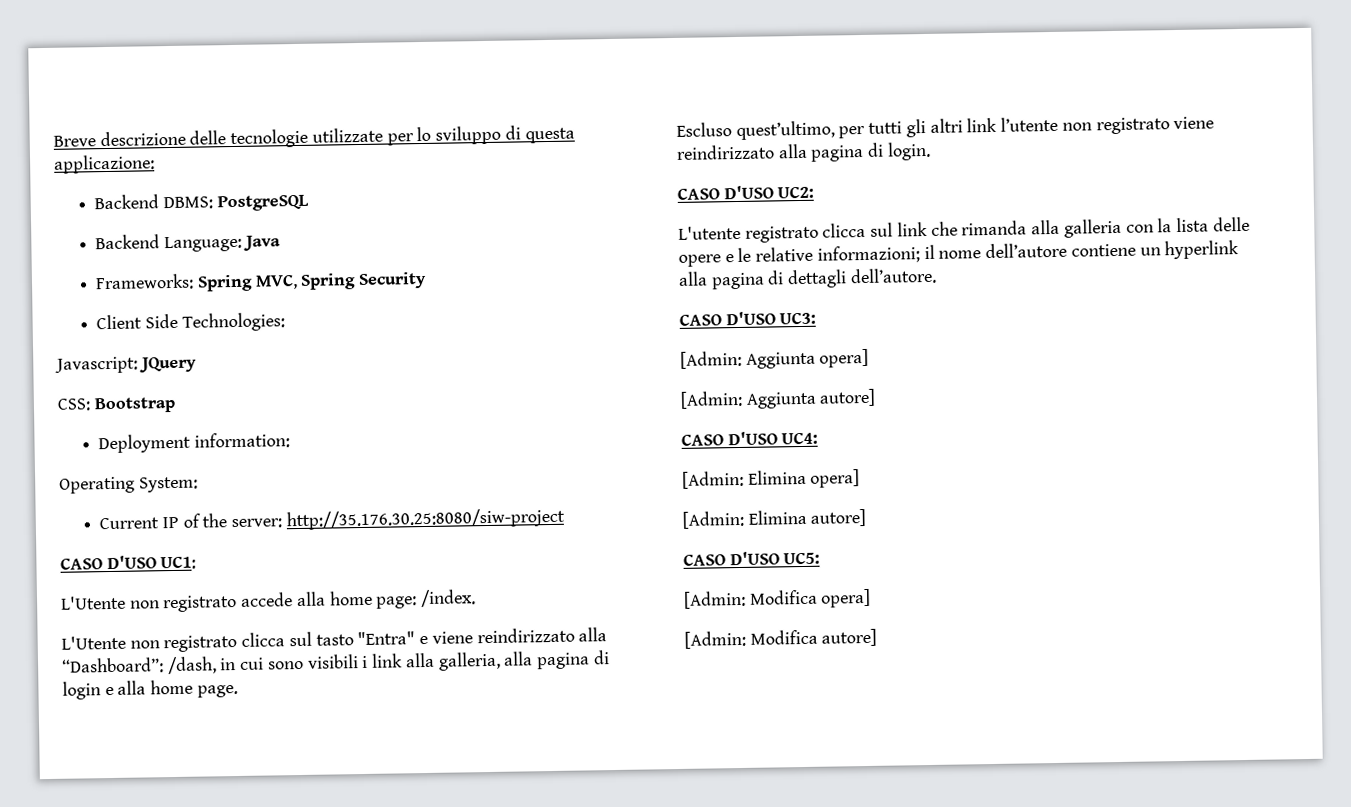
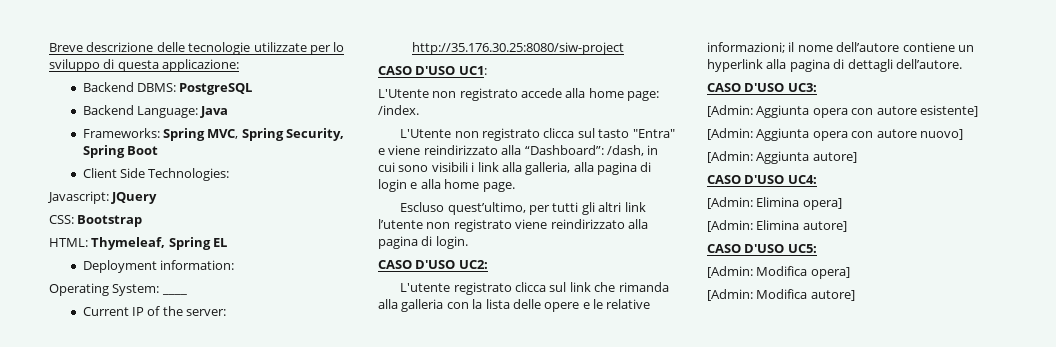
- Frameworks: Spring MVC, Spring Security
+ Frameworks: Spring MVC, Spring Security, Spring Boot
+ HTML: Thymeleaf, Spring EL
- Operating System:
+ Operating System: ____
- [Admin: Aggiunta opera]
+ [Admin: Aggiunta opera con autore esistente]
+ [Admin: Aggiunta opera con autore nuovo]

